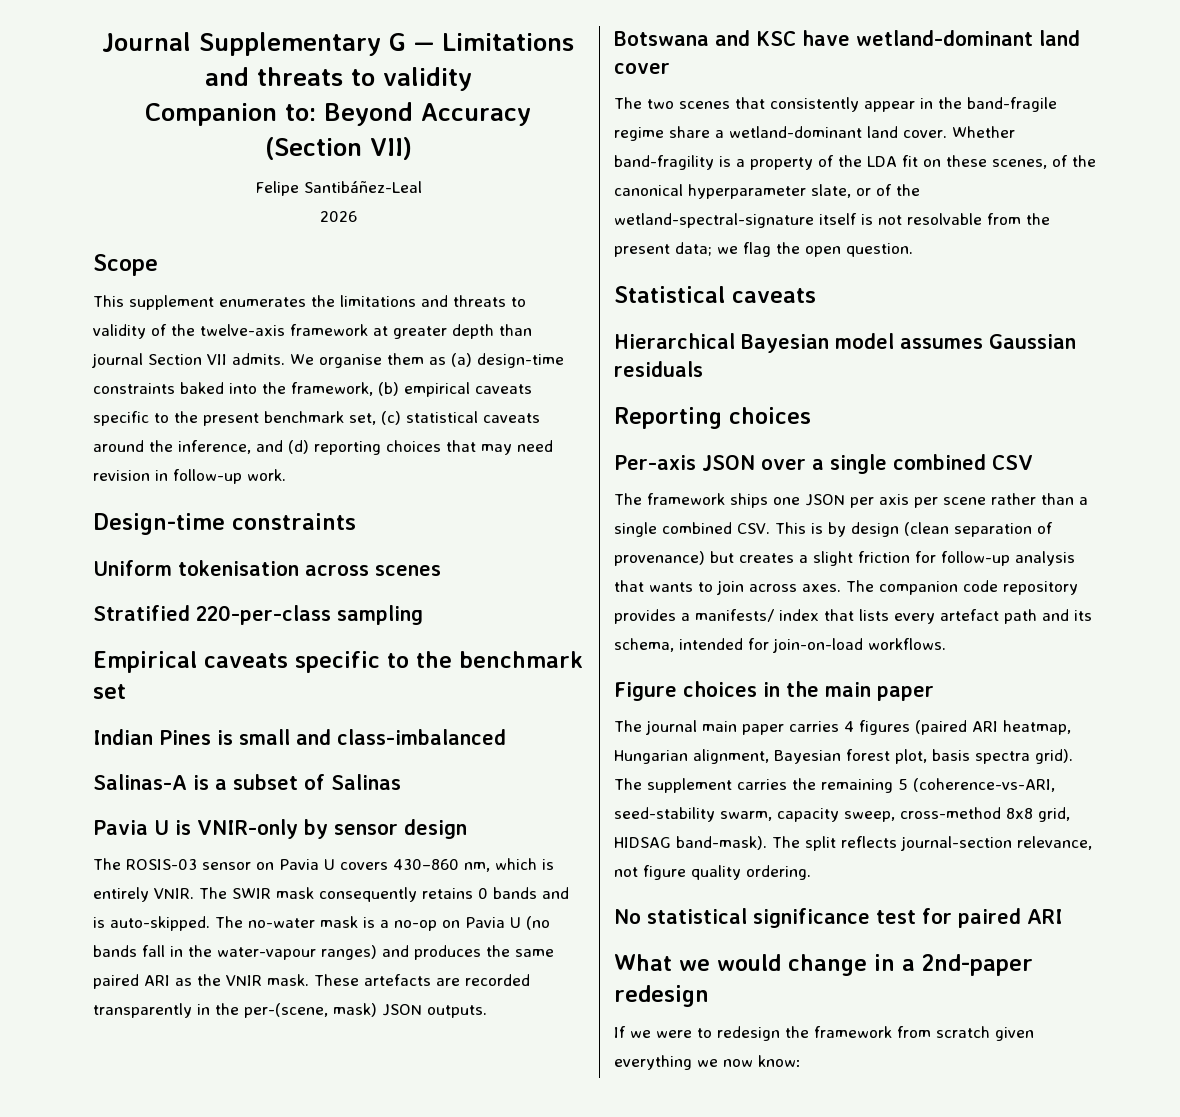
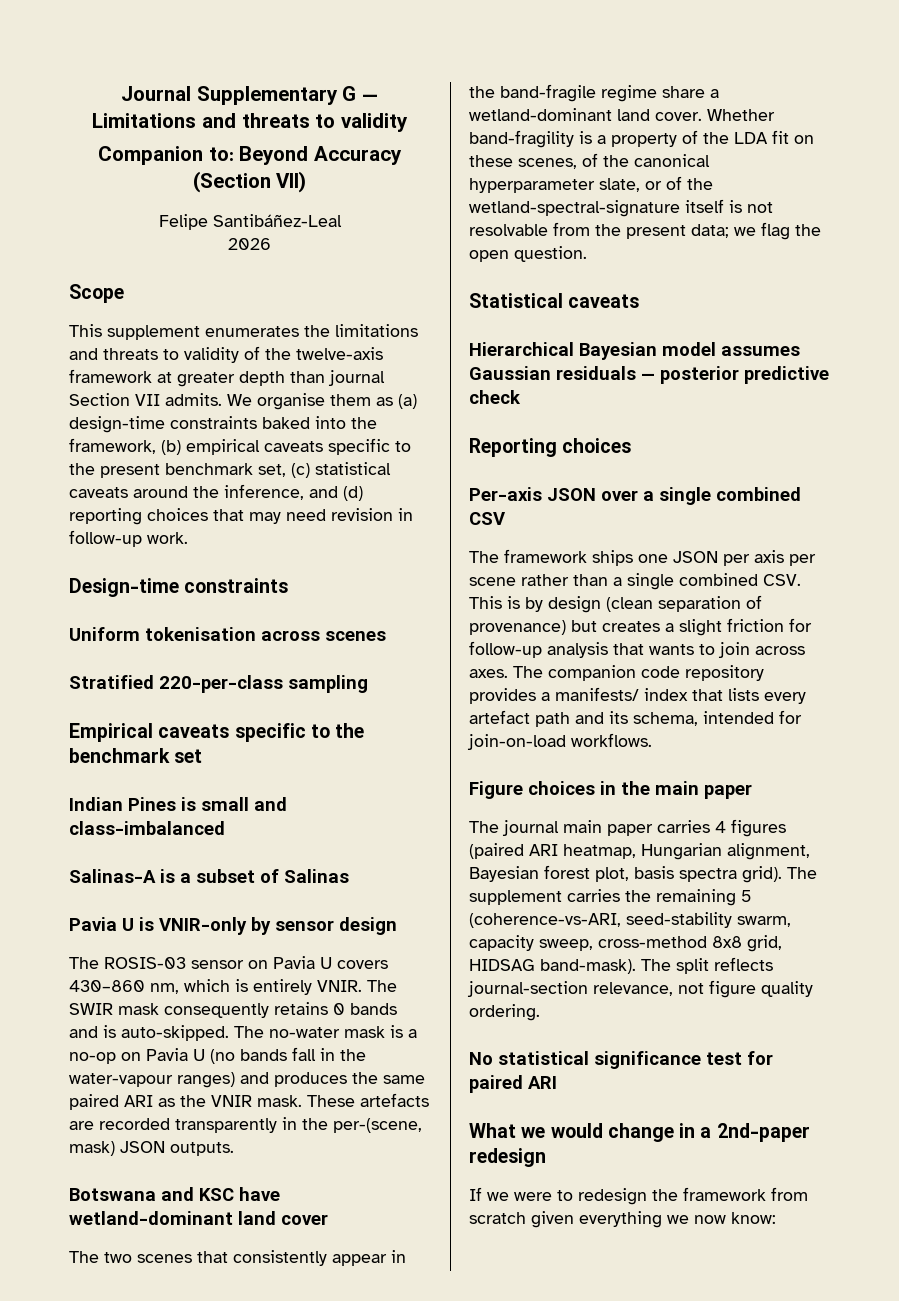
- Hierarchical Bayesian model assumes Gaussian residuals
+ Hierarchical Bayesian model assumes Gaussian residuals — posterior predictive check

